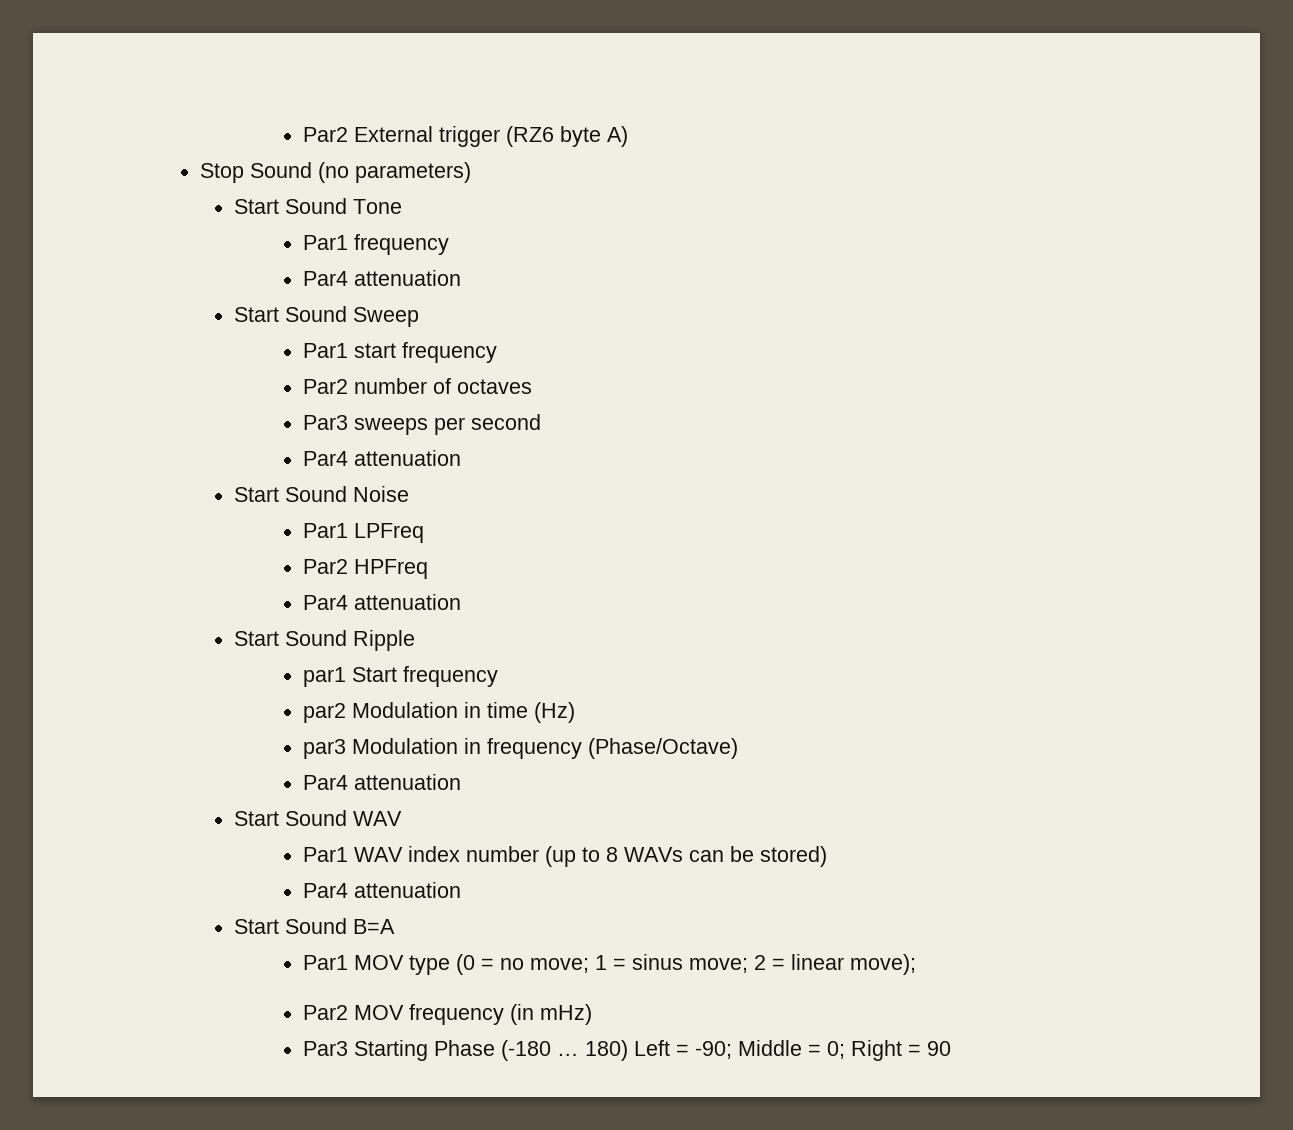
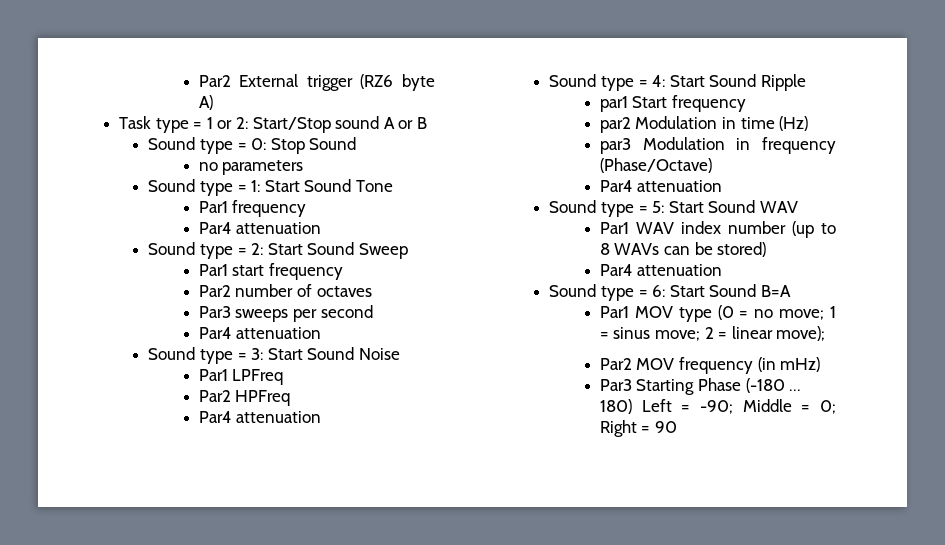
- Stop Sound (no parameters)
- Start Sound Tone
+ Task type = 1 or 2: Start/Stop sound A or B
+ Sound type = 0: Stop Sound
+ no parameters
+ Sound type = 1: Start Sound Tone
- Start Sound Sweep
+ Sound type = 2: Start Sound Sweep
- Start Sound Noise
+ Sound type = 3: Start Sound Noise
- Start Sound Ripple
+ Sound type = 4: Start Sound Ripple
- Start Sound WAV
+ Sound type = 5: Start Sound WAV
- Start Sound B=A
+ Sound type = 6: Start Sound B=A

